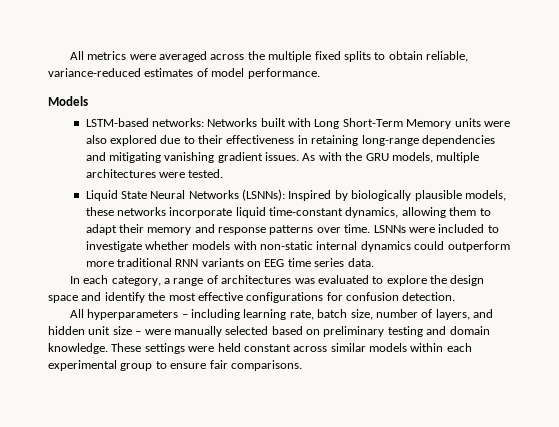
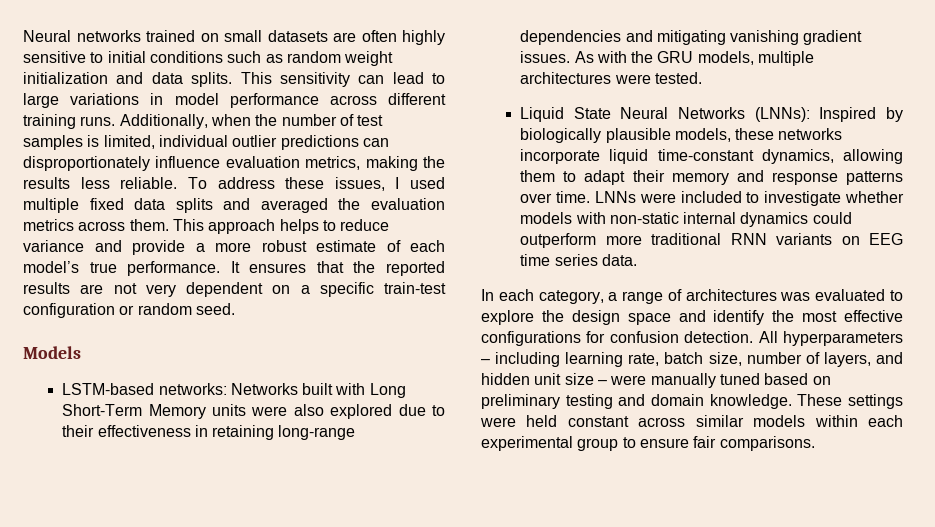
- All metrics were averaged across the multiple fixed splits to obtain reliable, variance-reduced estimates of model performance.
+ Neural networks trained on small datasets are often highly sensitive to initial conditions such as random weight initialization and data splits. This sensitivity can lead to large variations in model performance across different training runs. Additionally, when the number of test samples is limited, individual outlier predictions can disproportionately influence evaluation metrics, making the results less reliable. To address these issues, I used multiple fixed data splits and averaged the evaluation metrics across them. This approach helps to reduce variance and provide a more robust estimate of each model’s true performance. It ensures that the reported results are not very dependent on a specific train-test configuration or random seed.
- Liquid State Neural Networks (LSNNs): Inspired by biologically plausible models, these networks incorporate liquid time-constant dynamics, allowing them to adapt their memory and response patterns over time.
+ Liquid State Neural Networks (LNNs): Inspired by biologically plausible models, these networks incorporate liquid time-constant dynamics, allowing them to adapt their memory and response patterns over time.
- LSNNs were included to investigate whether models with non-static internal dynamics could outperform more traditional RNN variants on EEG time series data.
+ LNNs were included to investigate whether models with non-static internal dynamics could outperform more traditional RNN variants on EEG time series data.
- In each category, a range of architectures was evaluated to explore the design space and identify the most effective configurations for confusion detection.
- All hyperparameters – including learning rate, batch size, number of layers, and hidden unit size – were manually selected based on preliminary testing and domain knowledge.
+ In each category, a range of architectures was evaluated to explore the design space and identify the most effective configurations for confusion detection. All hyperparameters – including learning rate, batch size, number of layers, and hidden unit size – were manually tuned based on preliminary testing and domain knowledge.

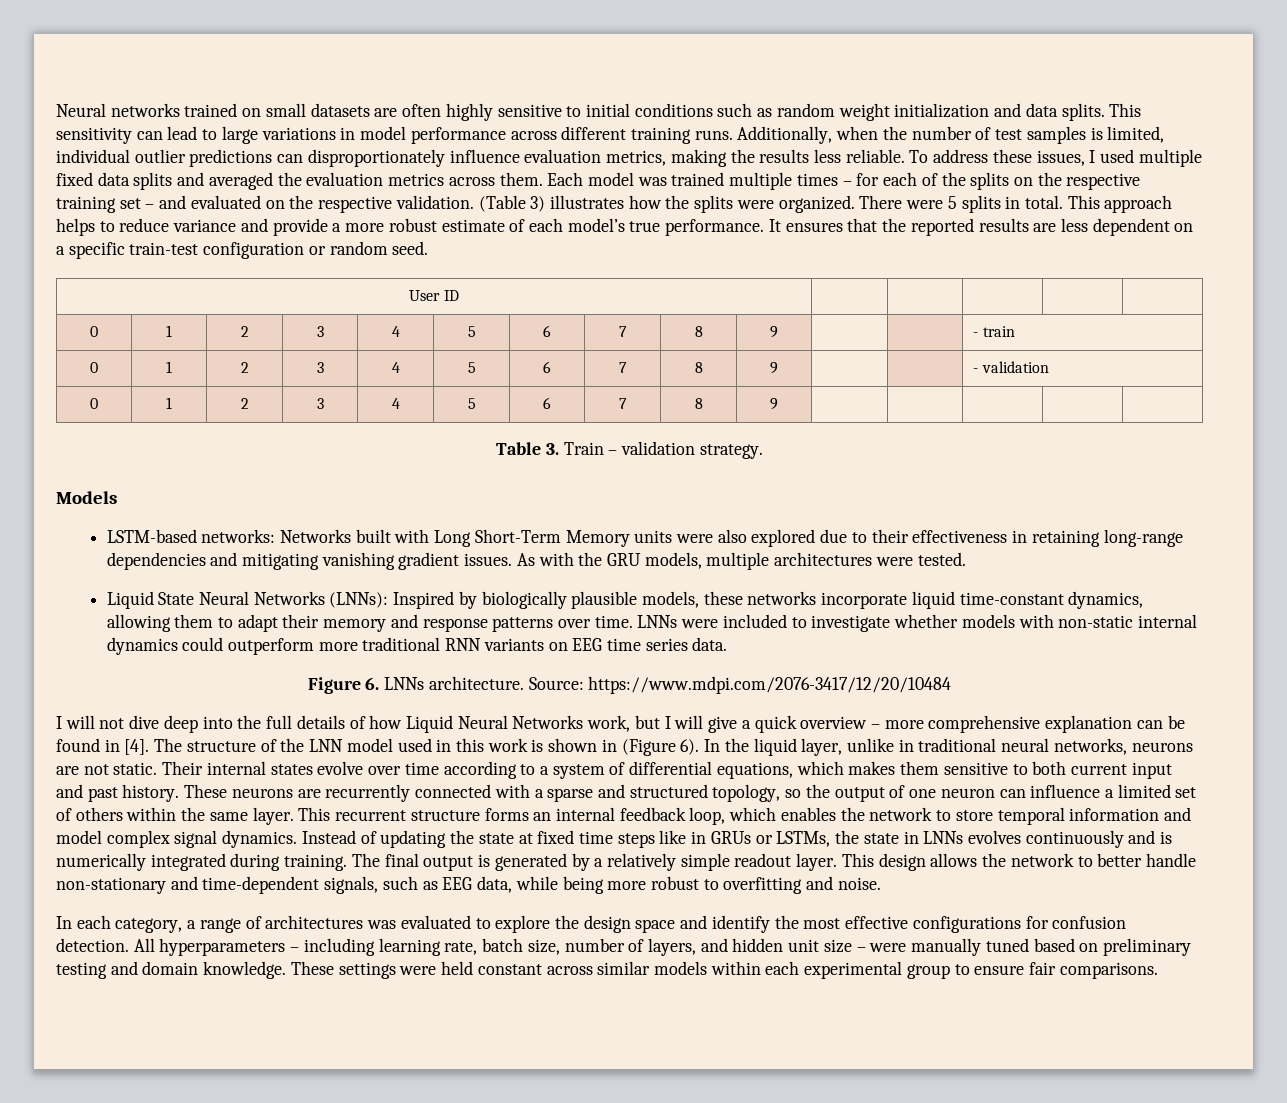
+ Each model was trained multiple times – for each of the splits on the respective training set – and evaluated on the respective validation. (Table 3) illustrates how the splits were organized. There were 5 splits in total.
- It ensures that the reported results are not very dependent on a specific train-test configuration or random seed.
+ It ensures that the reported results are less dependent on a specific train-test configuration or random seed.
+ User ID | | | | |
+ 0 | 1 | 2 | 3 | 4 | 5 | 6 | 7 | 8 | 9 | | | - train
+ 0 | 1 | 2 | 3 | 4 | 5 | 6 | 7 | 8 | 9 | | | - validation
+ 0 | 1 | 2 | 3 | 4 | 5 | 6 | 7 | 8 | 9 | | | | |
+ Table 3. Train – validation strategy.
+ Figure 6. LNNs architecture. Source: https://www.mdpi.com/2076-3417/12/20/10484
+ I will not dive deep into the full details of how Liquid Neural Networks work, but I will give a quick overview – more comprehensive explanation can be found in [4]. The structure of the LNN model used in this work is shown in (Figure 6). In the liquid layer, unlike in traditional neural networks, neurons are not static. Their internal states evolve over time according to a system of differential equations, which makes them sensitive to both current input and past history. These neurons are recurrently connected with a sparse and structured topology, so the output of one neuron can influence a limited set of others within the same layer. This recurrent structure forms an internal feedback loop, which enables the network to store temporal information and model complex signal dynamics. Instead of updating the state at fixed time steps like in GRUs or LSTMs, the state in LNNs evolves continuously and is numerically integrated during training. The final output is generated by a relatively simple readout layer. This design allows the network to better handle non-stationary and time-dependent signals, such as EEG data, while being more robust to overfitting and noise.

